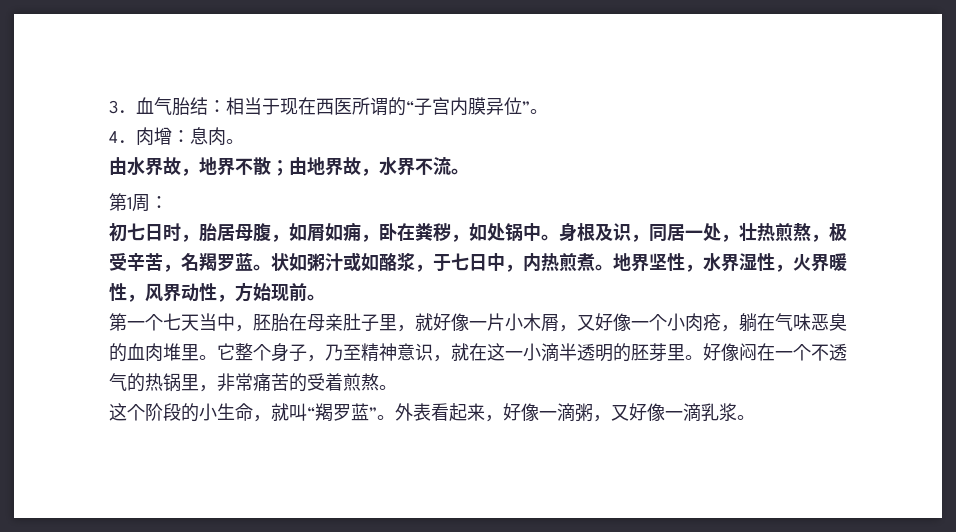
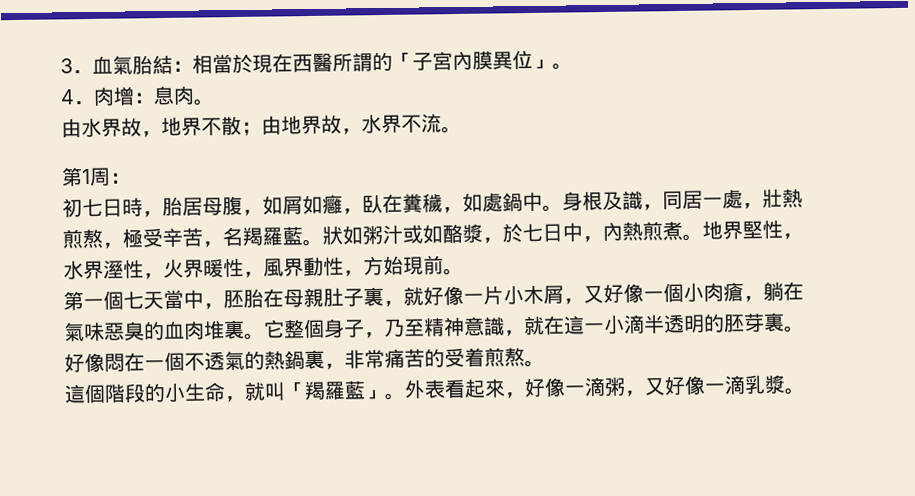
- 3．血气胎结：相当于现在西医所谓的“子宫内膜异位”。
+ 3．血氣胎結：相當於現在西醫所謂的「子宮內膜異位」。
- 初七日时，胎居母腹，如屑如痈，卧在粪秽，如处锅中。
+ 初七日時，胎居母腹，如屑如癰，臥在糞穢，如處鍋中。
- 身根及识，同居一处，壮热煎熬，极受辛苦，名羯罗蓝。状如粥汁或如酪浆，于七日中，内热煎煮。
+ 身根及識，同居一處，壯熱煎熬，極受辛苦，名羯羅藍。狀如粥汁或如酪漿，於七日中，內熱煎煮。
- 地界坚性，水界湿性，火界暖性，风界动性，方始现前。
+ 地界堅性，水界溼性，火界暖性，風界動性，方始現前。
- 第一个七天当中，胚胎在母亲肚子里，就好像一片小木屑，又好像一个小肉疮，躺在气味恶臭的血肉堆里。它整个身子，乃至精神意识，就在这一小滴半透明的胚芽里。好像闷在一个不透气的热锅里，非常痛苦的受着煎熬。
+ 第一個七天當中，胚胎在母親肚子裏，就好像一片小木屑，又好像一個小肉瘡，躺在氣味惡臭的血肉堆裏。它整個身子，乃至精神意識，就在這一小滴半透明的胚芽裏。好像悶在一個不透氣的熱鍋裏，非常痛苦的受着煎熬。
- 这个阶段的小生命，就叫“羯罗蓝”。
+ 這個階段的小生命，就叫「羯羅藍」。
- 外表看起来，好像一滴粥，又好像一滴乳浆。
+ 外表看起來，好像一滴粥，又好像一滴乳漿。

